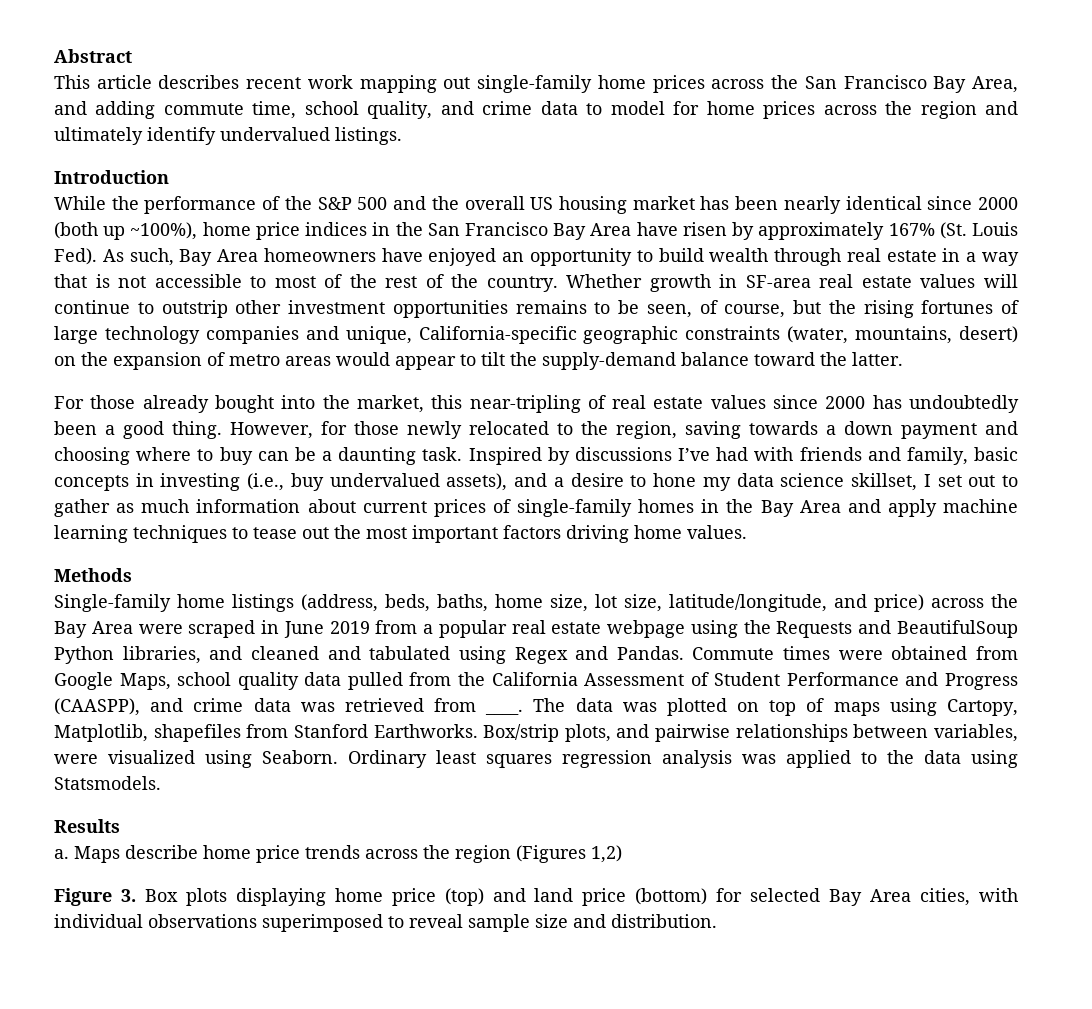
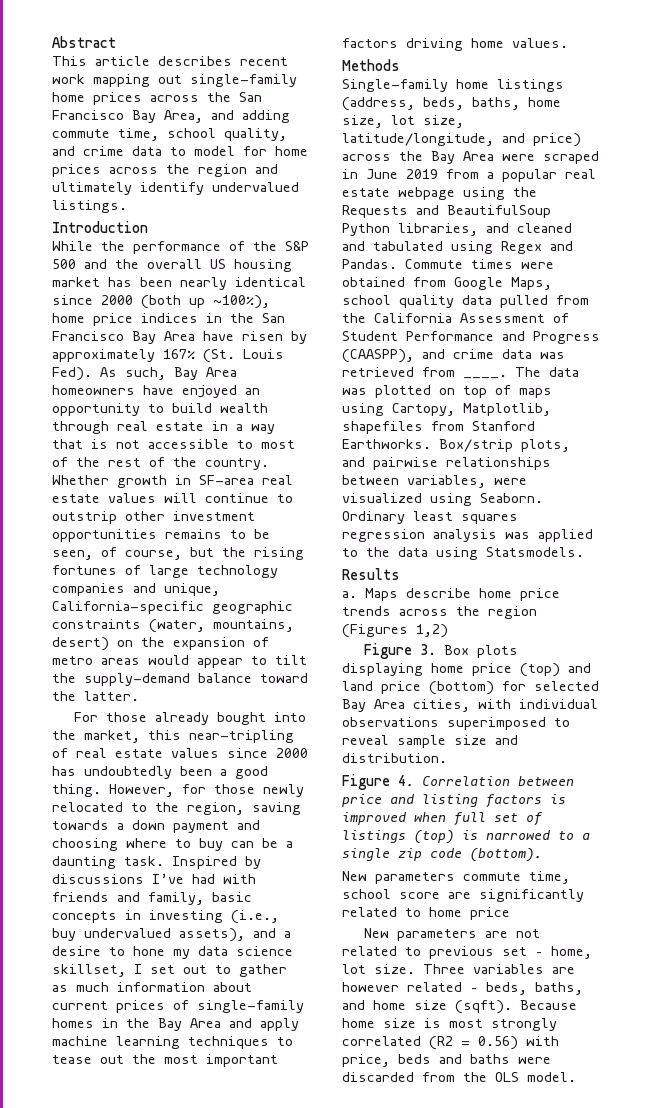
+ Figure 4. Correlation between price and listing factors is improved when full set of listings (top) is narrowed to a single zip code (bottom).
+ New parameters commute time, school score are significantly related to home price
+ New parameters are not related to previous set – home, lot size. Three variables are however related – beds, baths, and home size (sqft). Because home size is most strongly correlated (R2 = 0.56) with price, beds and baths were discarded from the OLS model.

